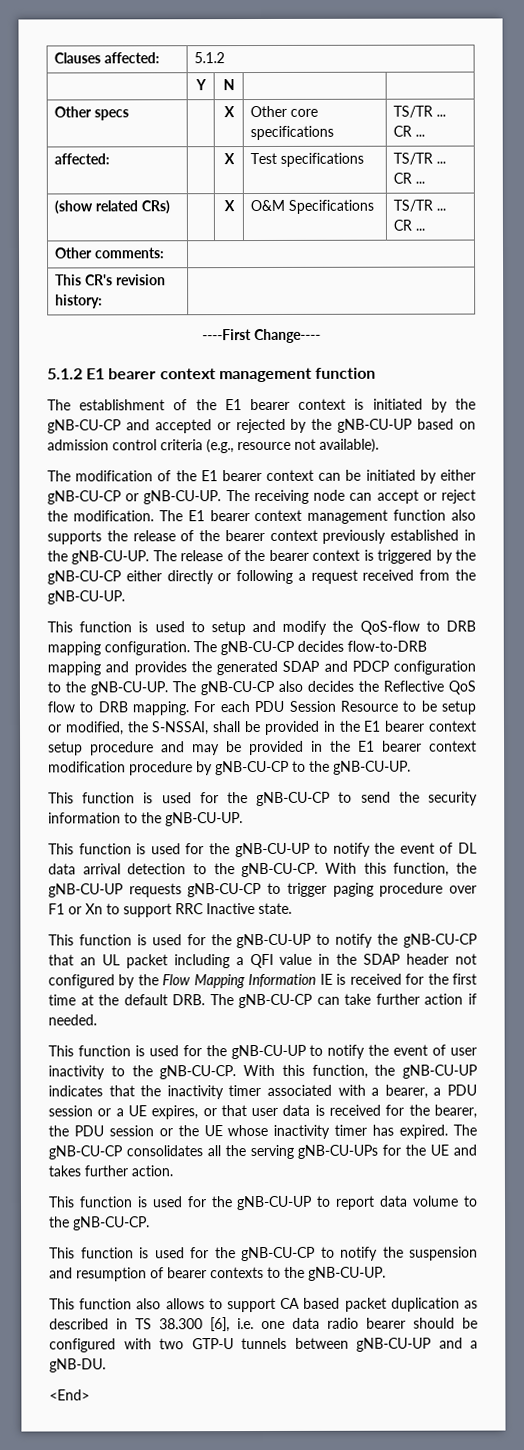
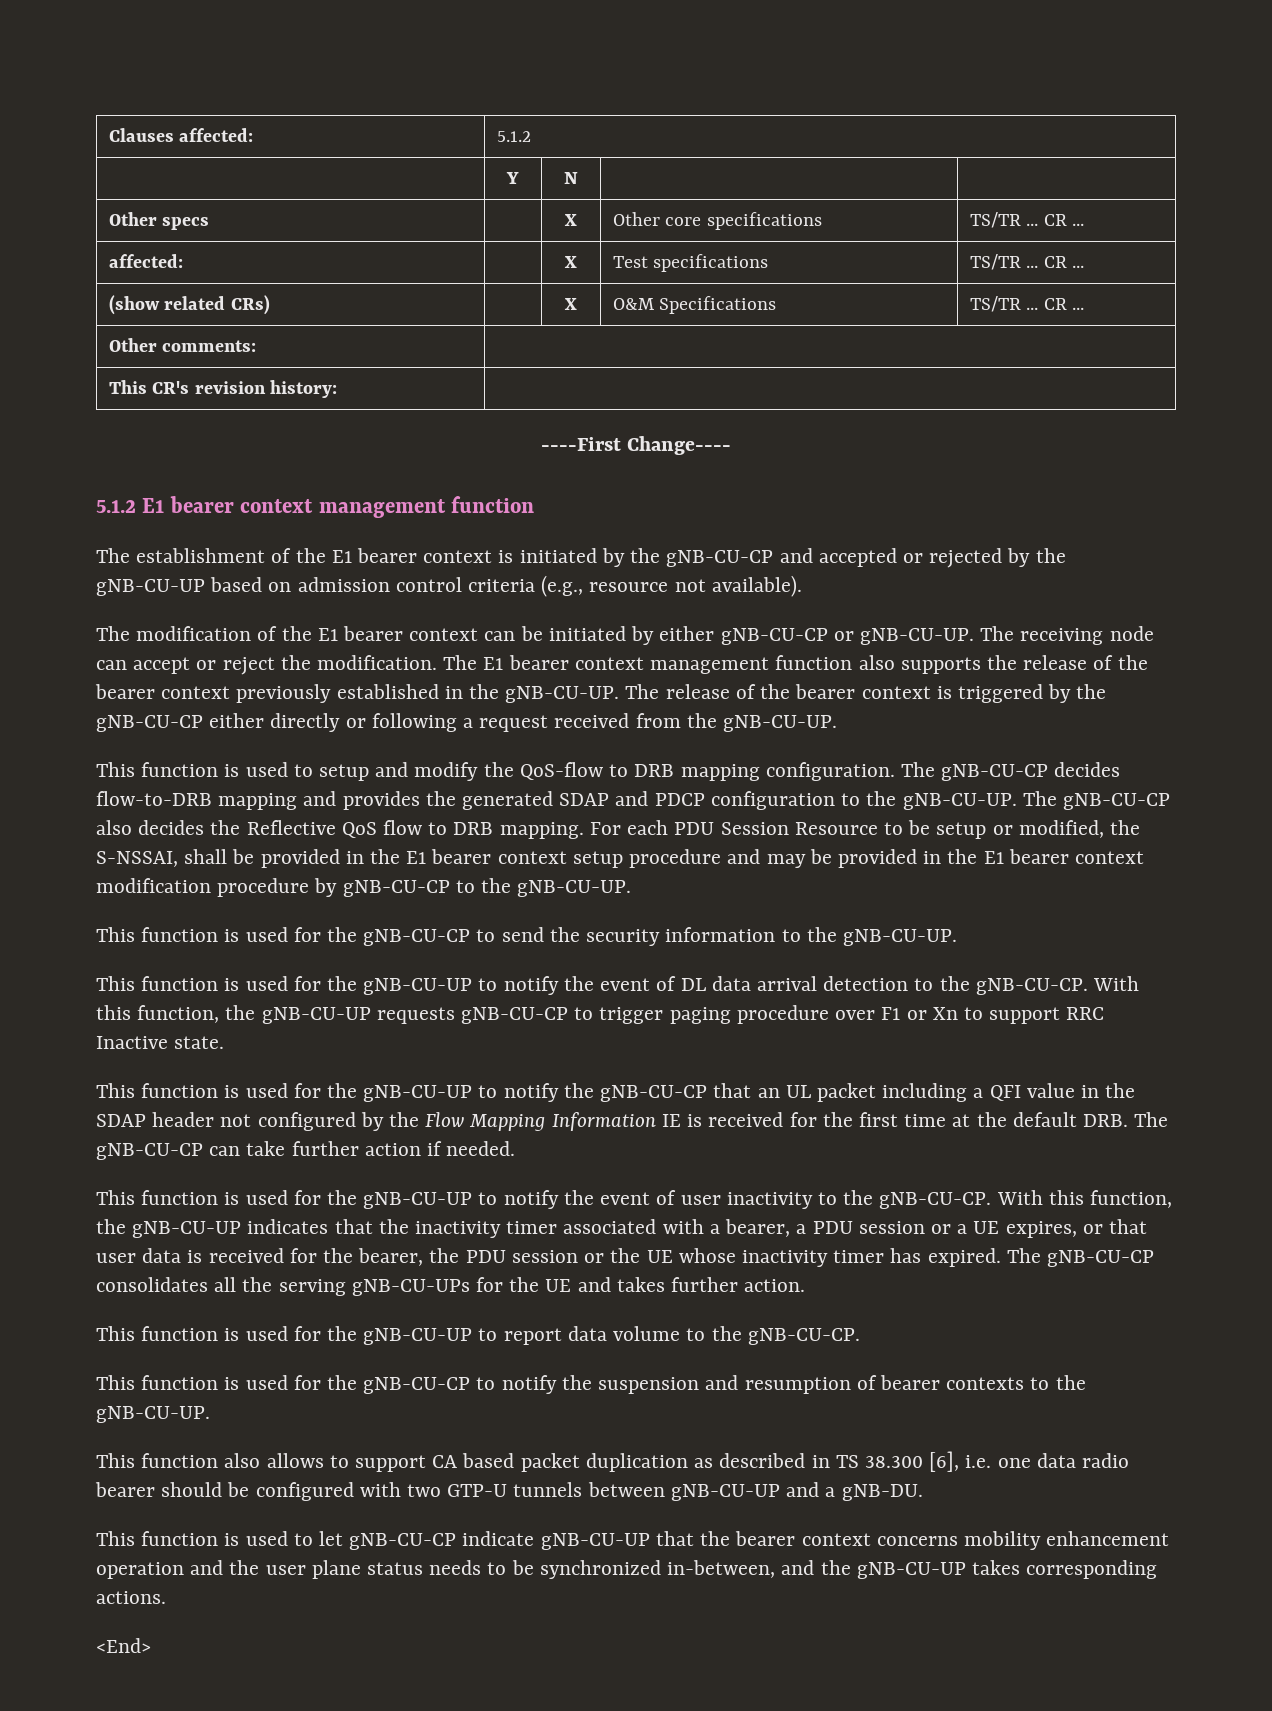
+ This function is used to let gNB-CU-CP indicate gNB-CU-UP that the bearer context concerns mobility enhancement operation and the user plane status needs to be synchronized in-between, and the gNB-CU-UP takes corresponding actions.

